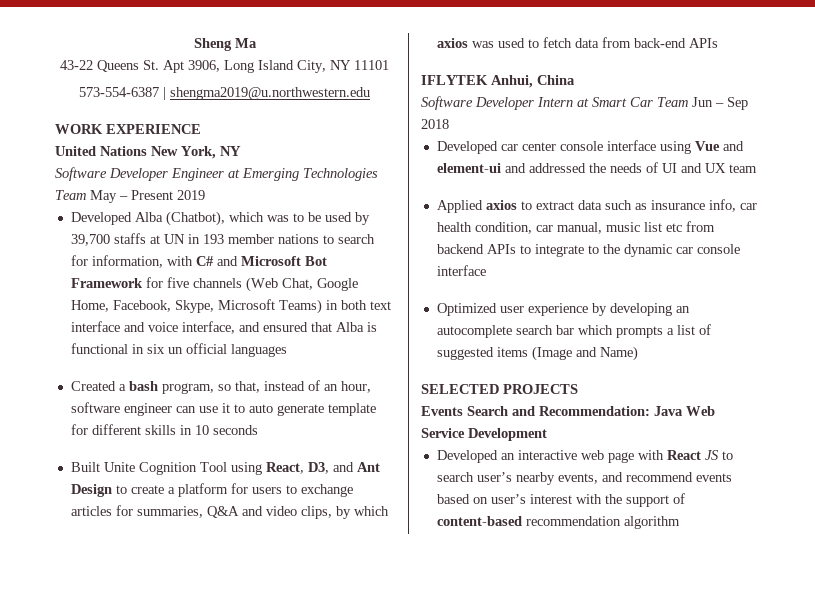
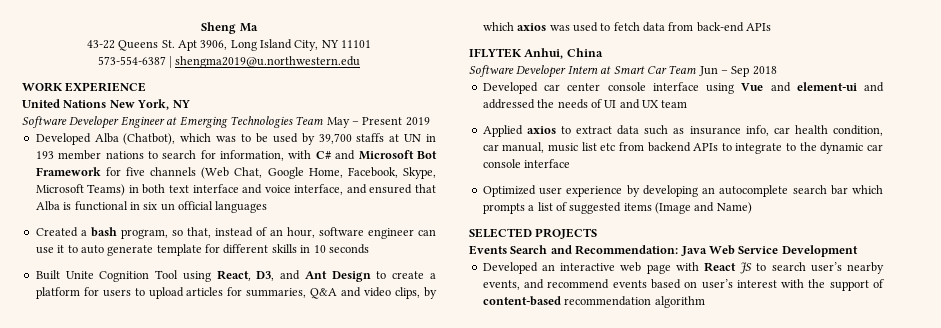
- Built Unite Cognition Tool using React, D3, and Ant Design to create a platform for users to exchange articles for summaries, Q&A and video clips, by which axios was used to fetch data from back-end APIs
+ Built Unite Cognition Tool using React, D3, and Ant Design to create a platform for users to upload articles for summaries, Q&A and video clips, by which axios was used to fetch data from back-end APIs

